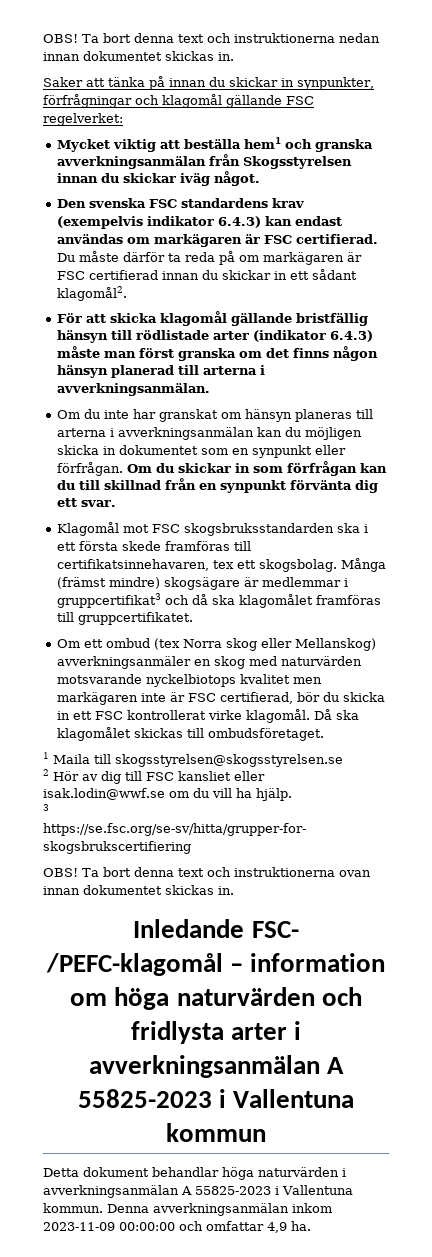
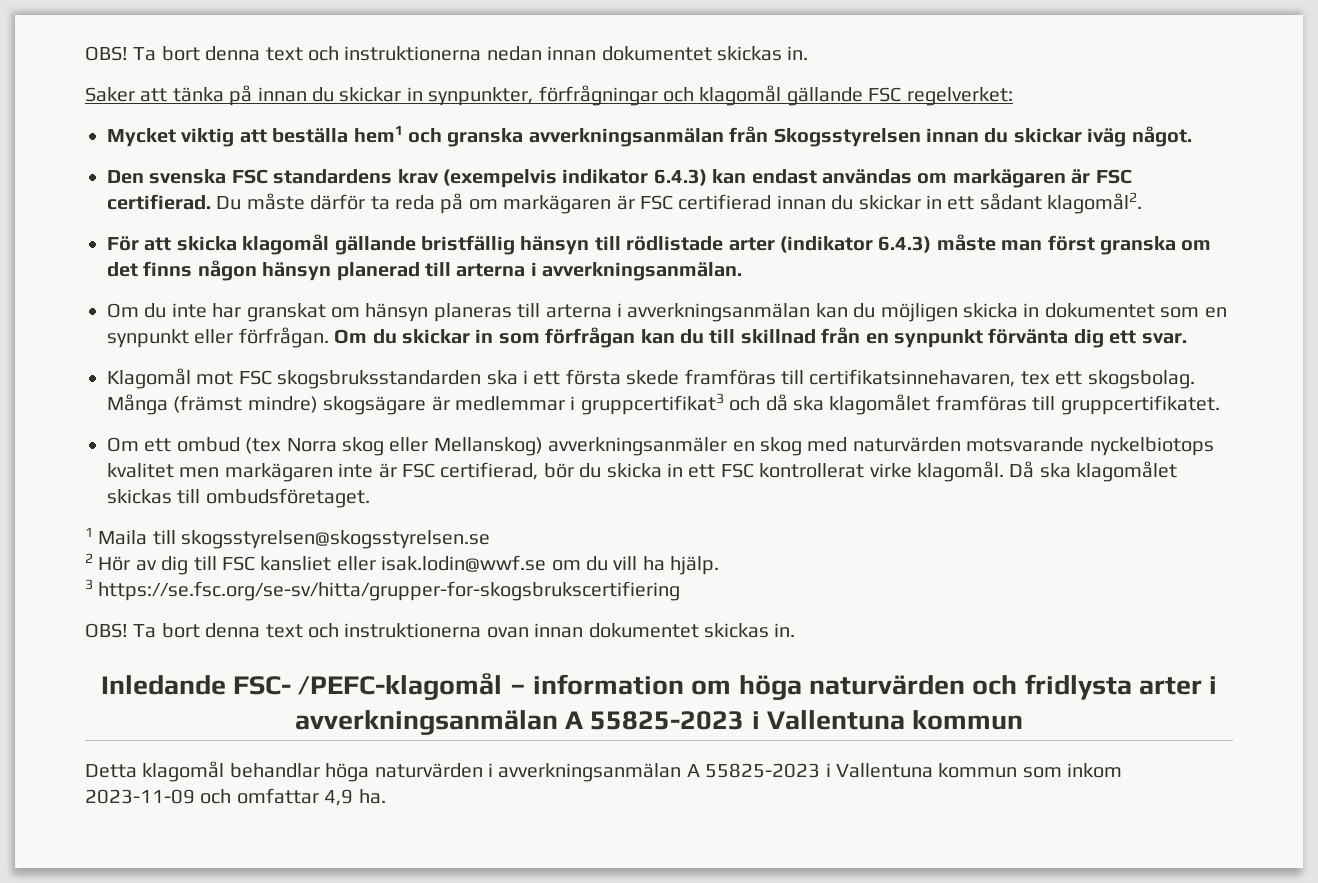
- Detta dokument behandlar höga naturvärden i avverkningsanmälan A 55825-2023 i Vallentuna kommun. Denna avverkningsanmälan inkom 2023-11-09 00:00:00 och omfattar 4,9 ha.
+ Detta klagomål behandlar höga naturvärden i avverkningsanmälan A 55825-2023 i Vallentuna kommun som inkom 2023-11-09 och omfattar 4,9 ha.

